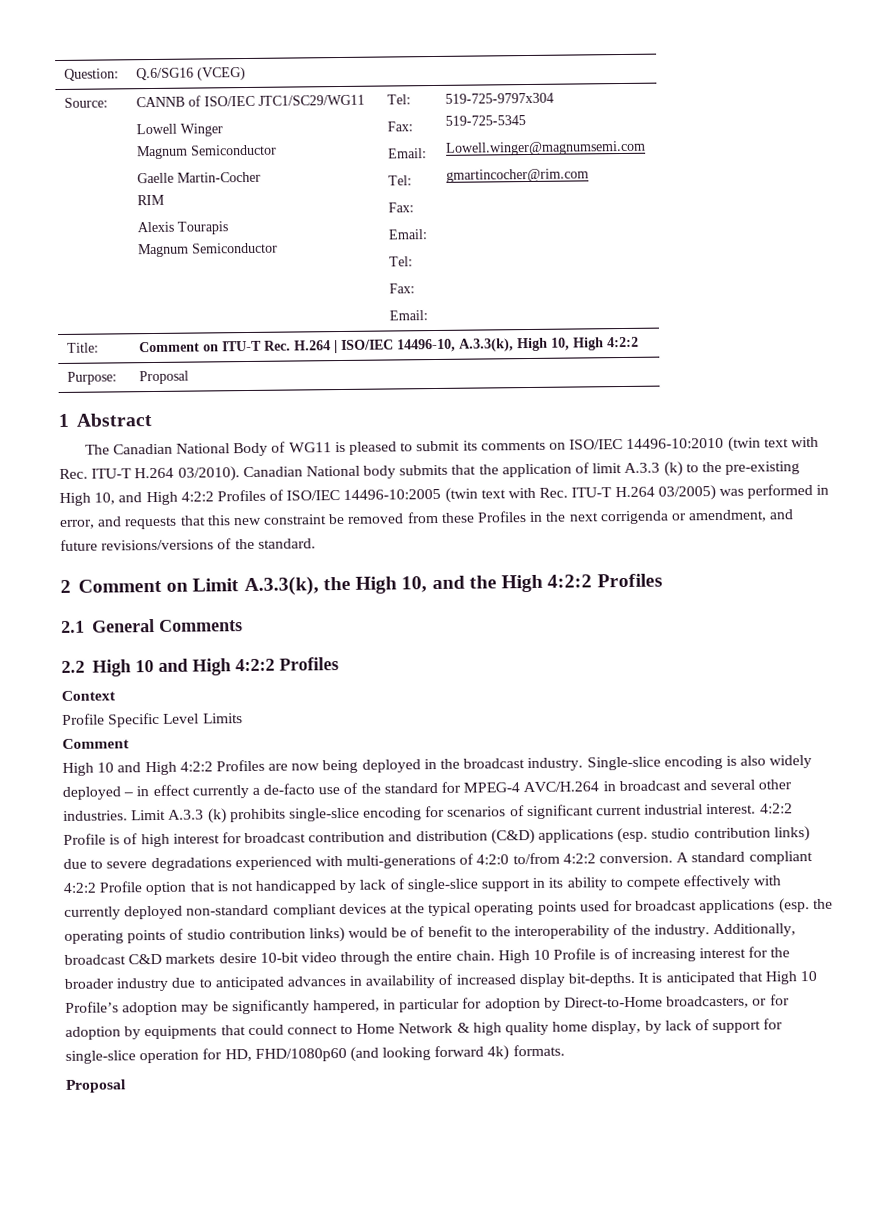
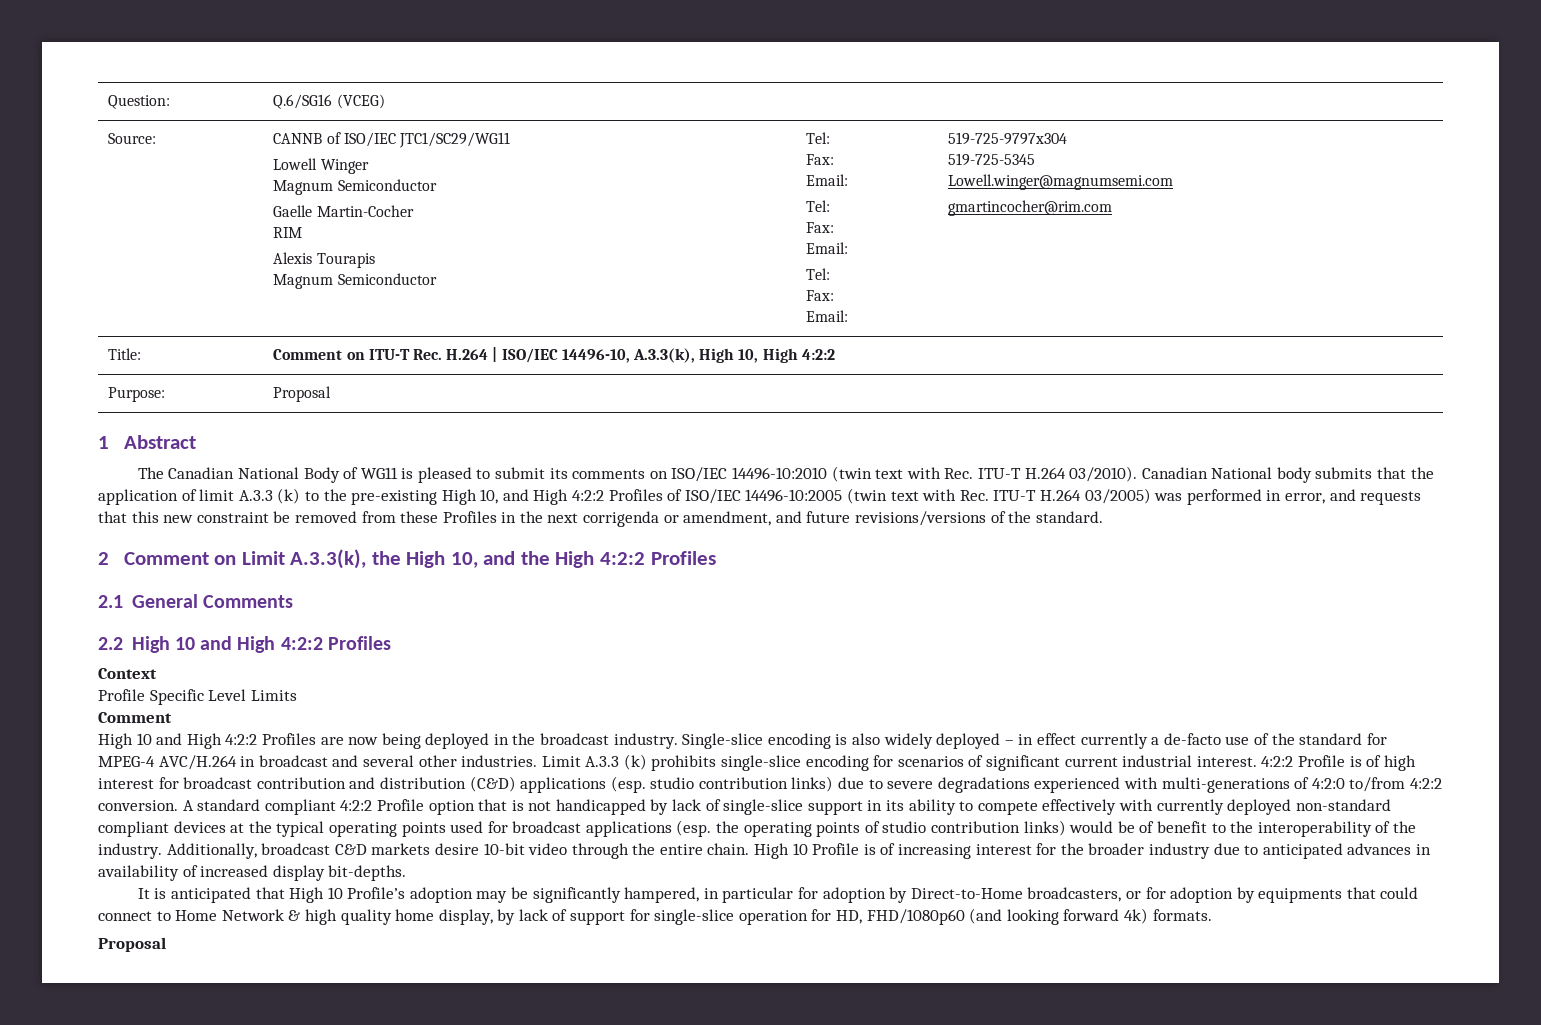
- High 10 Profile is of increasing interest for the broader industry due to anticipated advances in availability of increased display bit-depths. It is anticipated that High 10 Profile’s adoption may be significantly hampered, in particular for adoption by Direct-to-Home broadcasters, or for adoption by equipments that could connect to Home Network & high quality home display, by lack of support for single-slice operation for HD, FHD/1080p60 (and looking forward 4k) formats.
+ High 10 Profile is of increasing interest for the broader industry due to anticipated advances in availability of increased display bit-depths.
+ It is anticipated that High 10 Profile’s adoption may be significantly hampered, in particular for adoption by Direct-to-Home broadcasters, or for adoption by equipments that could connect to Home Network & high quality home display, by lack of support for single-slice operation for HD, FHD/1080p60 (and looking forward 4k) formats.

